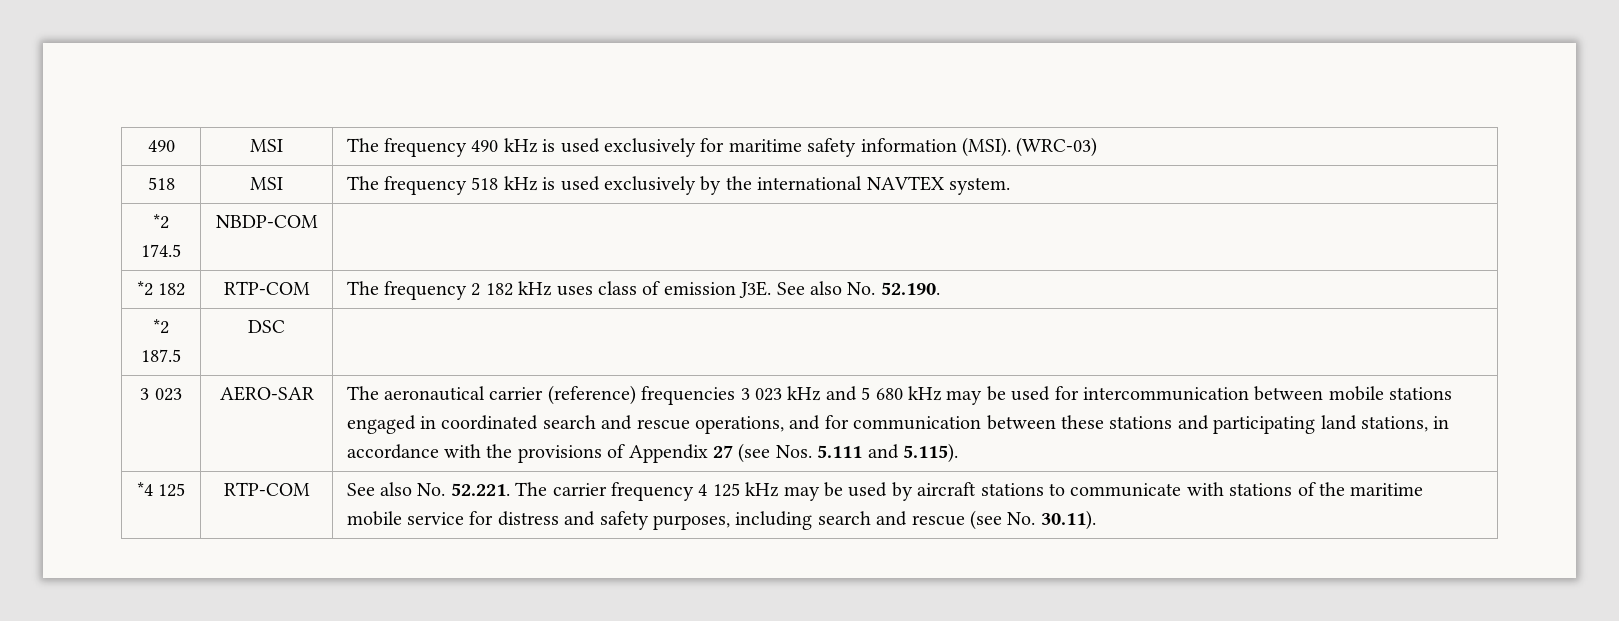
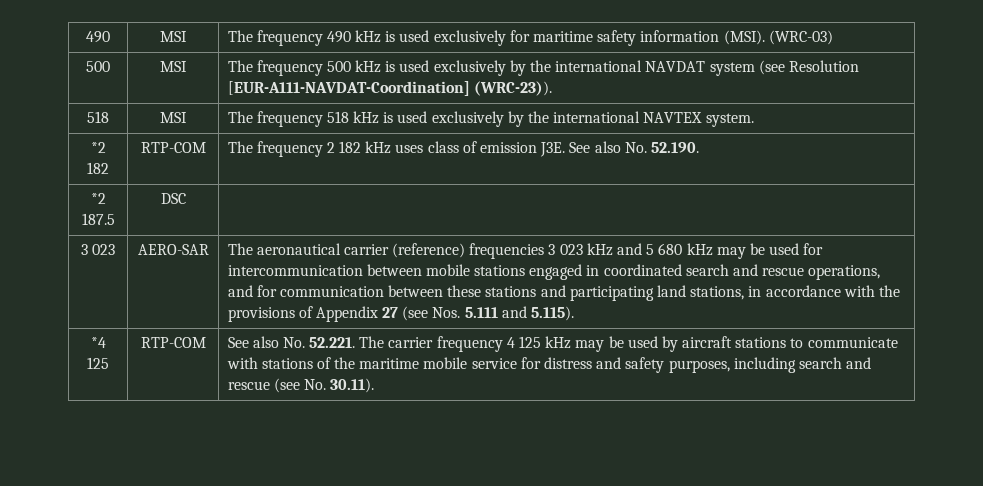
+ 500 | MSI | The frequency 500 kHz is used exclusively by the international NAVDAT system (see Resolution [EUR-A111-NAVDAT-Coordination] (WRC-23)).
- *2 174.5 | NBDP-COM |

